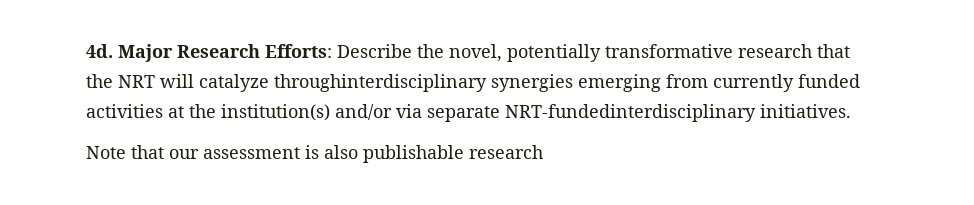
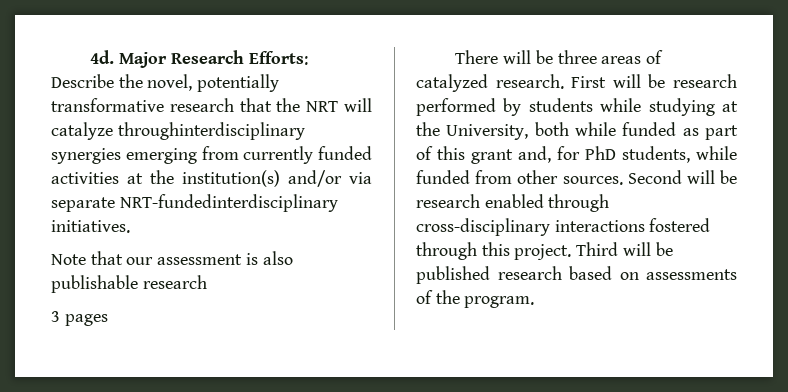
+ 3 pages
+ There will be three areas of catalyzed research. First will be research performed by students while studying at the University, both while funded as part of this grant and, for PhD students, while funded from other sources. Second will be research enabled through cross-disciplinary interactions fostered through this project. Third will be published research based on assessments of the program.

